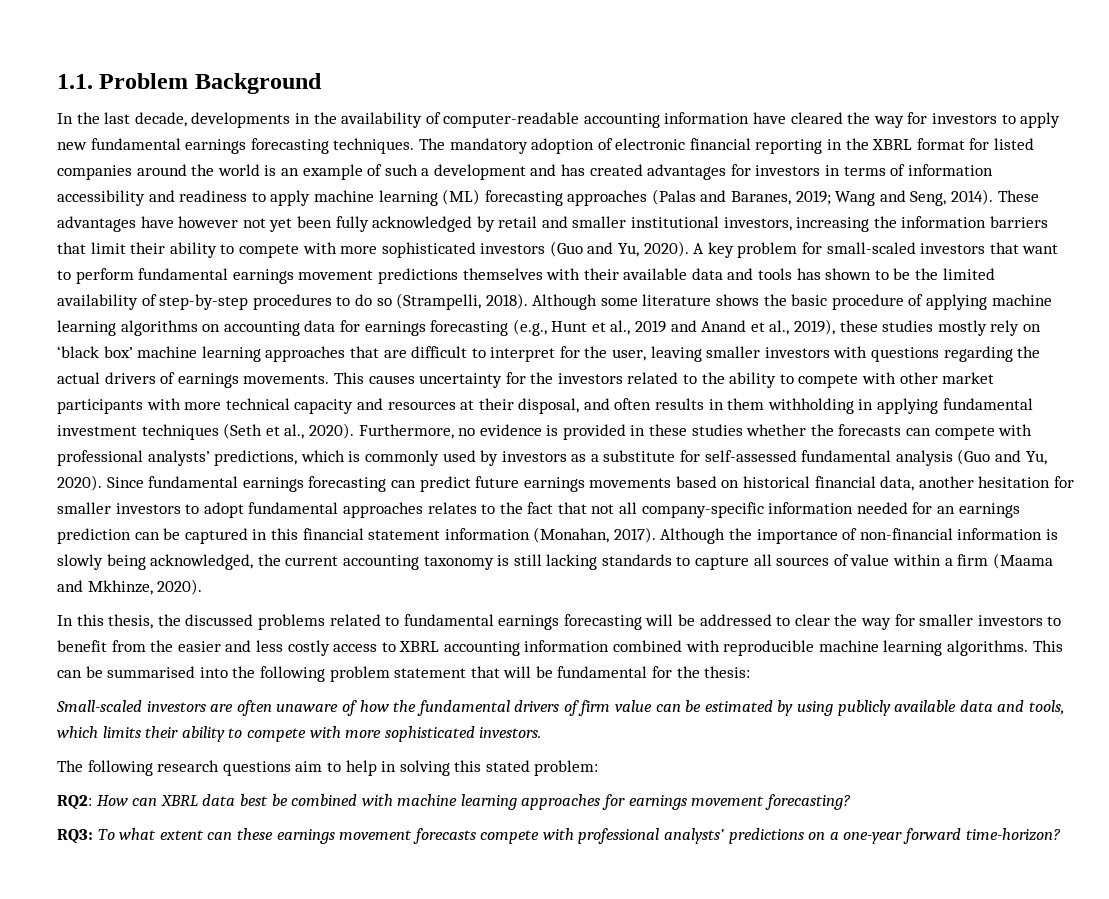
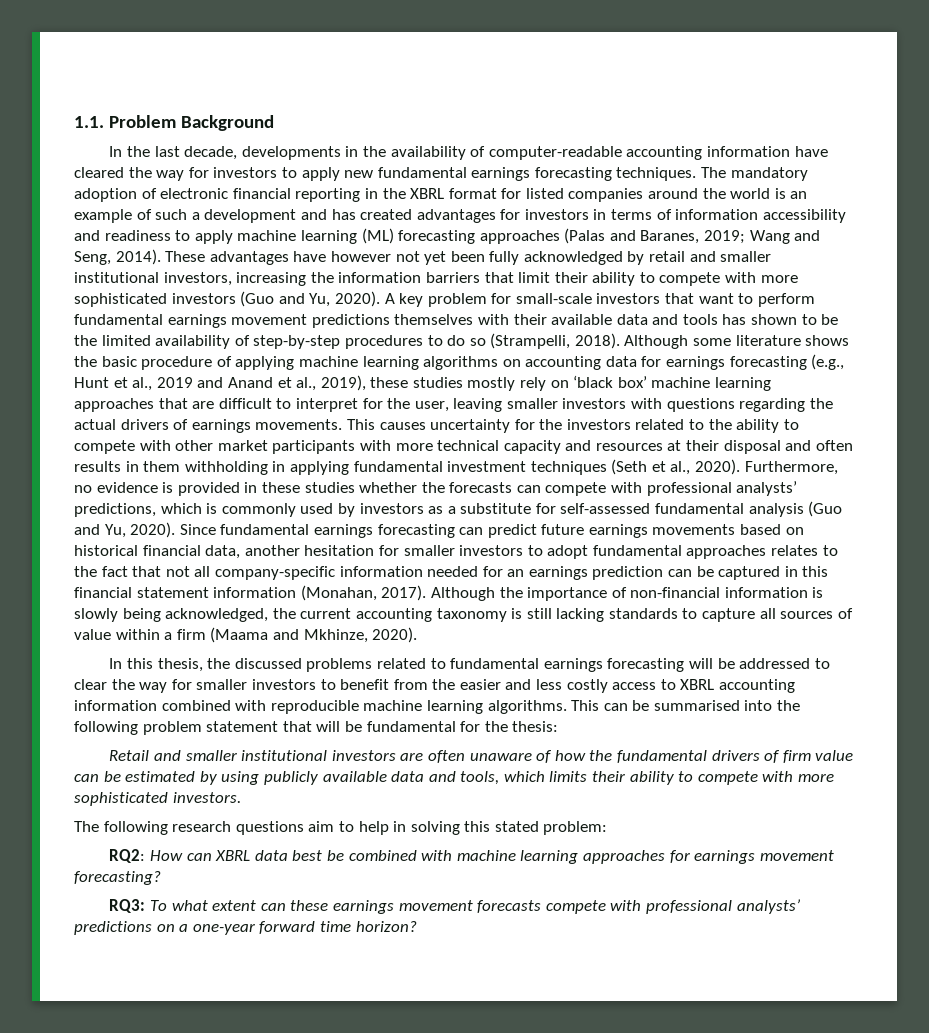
- A key problem for small-scaled investors that want to perform fundamental earnings movement predictions themselves with their available data and tools has shown to be the limited availability of step-by-step procedures to do so (Strampelli, 2018).
+ A key problem for small-scale investors that want to perform fundamental earnings movement predictions themselves with their available data and tools has shown to be the limited availability of step-by-step procedures to do so (Strampelli, 2018).
- This causes uncertainty for the investors related to the ability to compete with other market participants with more technical capacity and resources at their disposal, and often results in them withholding in applying fundamental investment techniques (Seth et al., 2020).
+ This causes uncertainty for the investors related to the ability to compete with other market participants with more technical capacity and resources at their disposal and often results in them withholding in applying fundamental investment techniques (Seth et al., 2020).
- Small-scaled investors are often unaware of how the fundamental drivers of firm value can be estimated by using publicly available data and tools, which limits their ability to compete with more sophisticated investors.
+ Retail and smaller institutional investors are often unaware of how the fundamental drivers of firm value can be estimated by using publicly available data and tools, which limits their ability to compete with more sophisticated investors.
- RQ3: To what extent can these earnings movement forecasts compete with professional analysts’ predictions on a one-year forward time-horizon?
+ RQ3: To what extent can these earnings movement forecasts compete with professional analysts’ predictions on a one-year forward time horizon?

